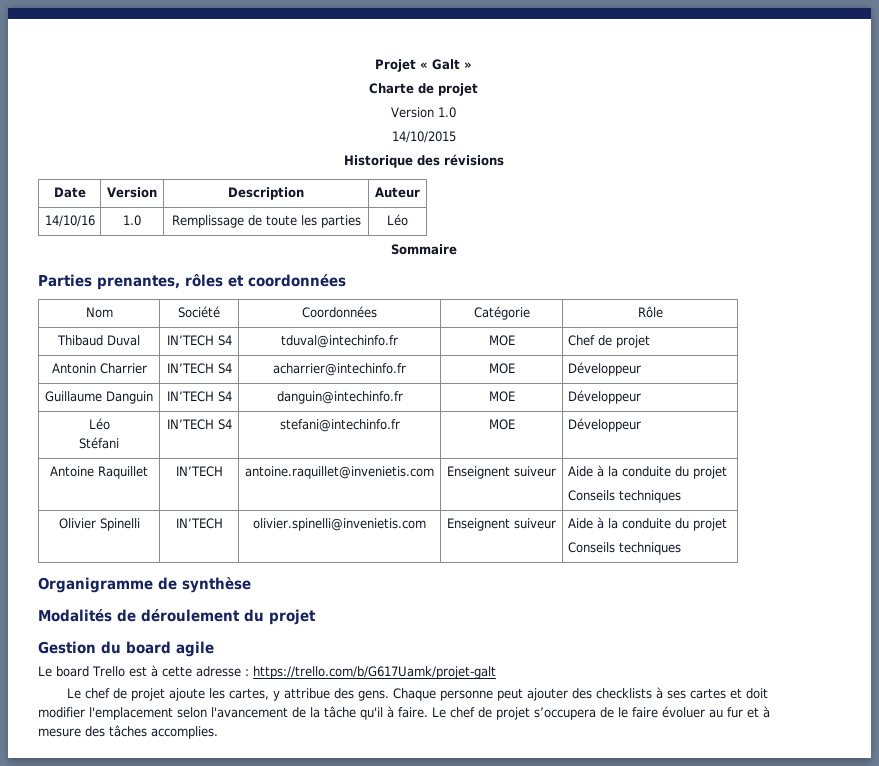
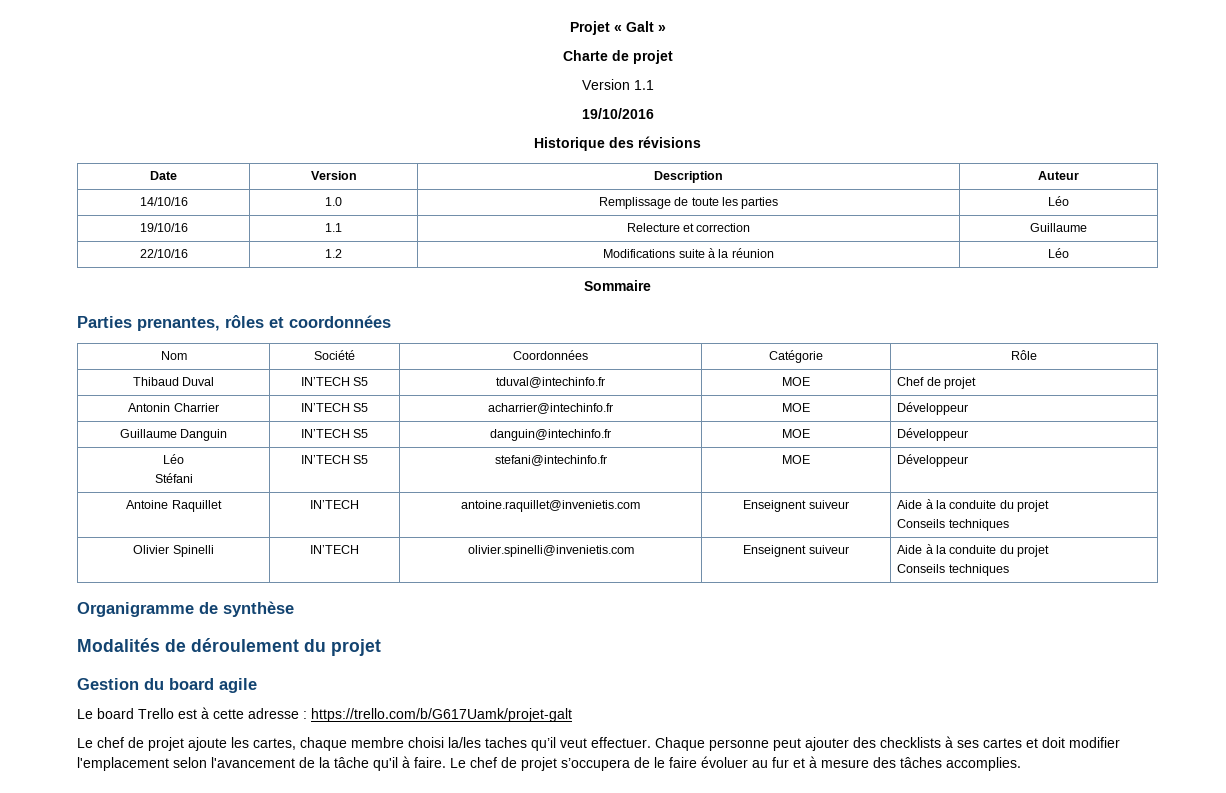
- Version 1.0
- 14/10/2015
+ Version 1.1
+ 19/10/2016
+ 19/10/16 | 1.1 | Relecture et correction | Guillaume
+ 22/10/16 | 1.2 | Modifications suite à la réunion | Léo
- Thibaud Duval | IN’TECH S4 | tduval@intechinfo.fr | MOE | Chef de projet
+ Thibaud Duval | IN’TECH S5 | tduval@intechinfo.fr | MOE | Chef de projet
- Antonin Charrier | IN’TECH S4 | acharrier@intechinfo.fr | MOE | Développeur
+ Antonin Charrier | IN’TECH S5 | acharrier@intechinfo.fr | MOE | Développeur
- Guillaume Danguin | IN’TECH S4 | danguin@intechinfo.fr | MOE | Développeur
+ Guillaume Danguin | IN’TECH S5 | danguin@intechinfo.fr | MOE | Développeur
  Léo
- Stéfani | IN’TECH S4 | stefani@intechinfo.fr | MOE | Développeur
+ Stéfani | IN’TECH S5 | stefani@intechinfo.fr | MOE | Développeur
- Le chef de projet ajoute les cartes, y attribue des gens.
+ Le chef de projet ajoute les cartes, chaque membre choisi la/les taches qu’il veut effectuer.

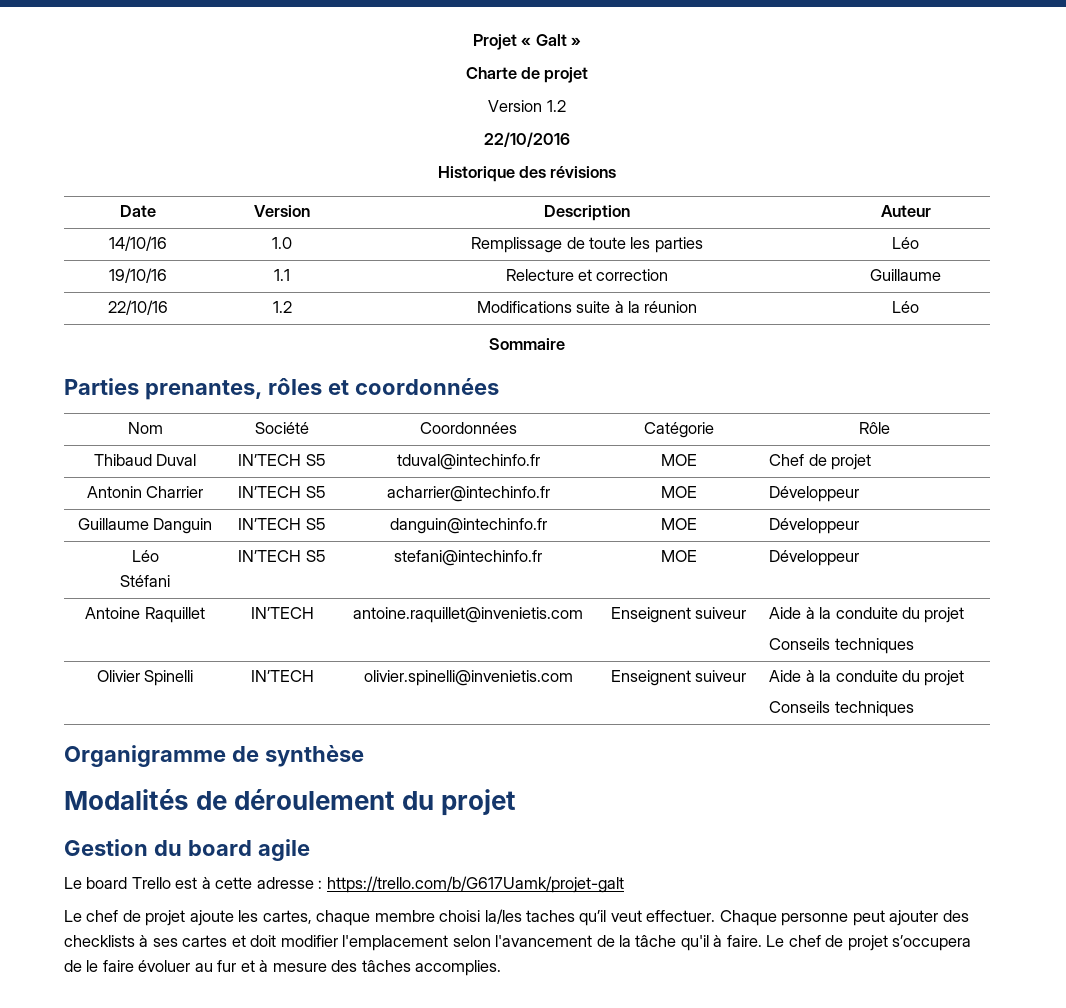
- Version 1.1
- 19/10/2016
+ Version 1.2
+ 22/10/2016

